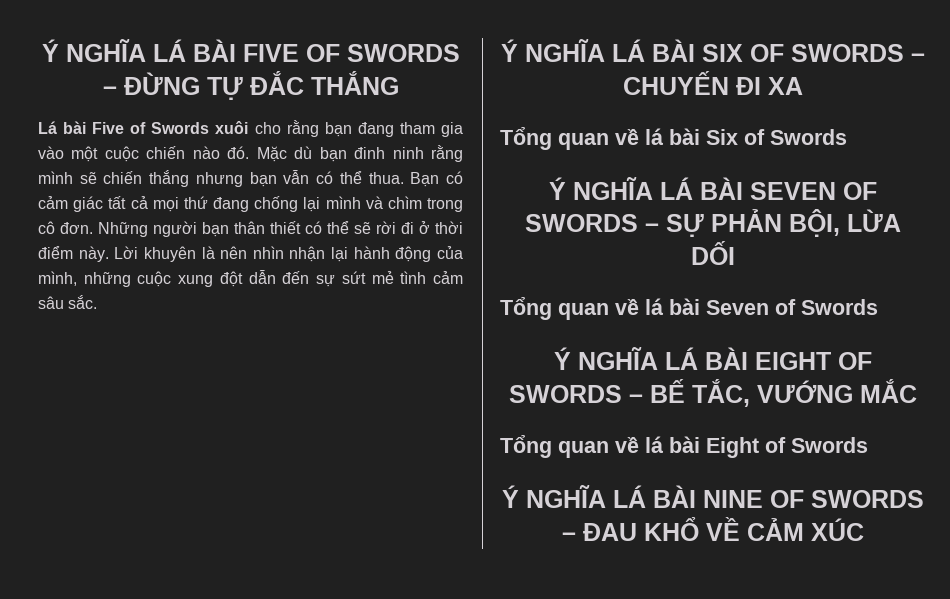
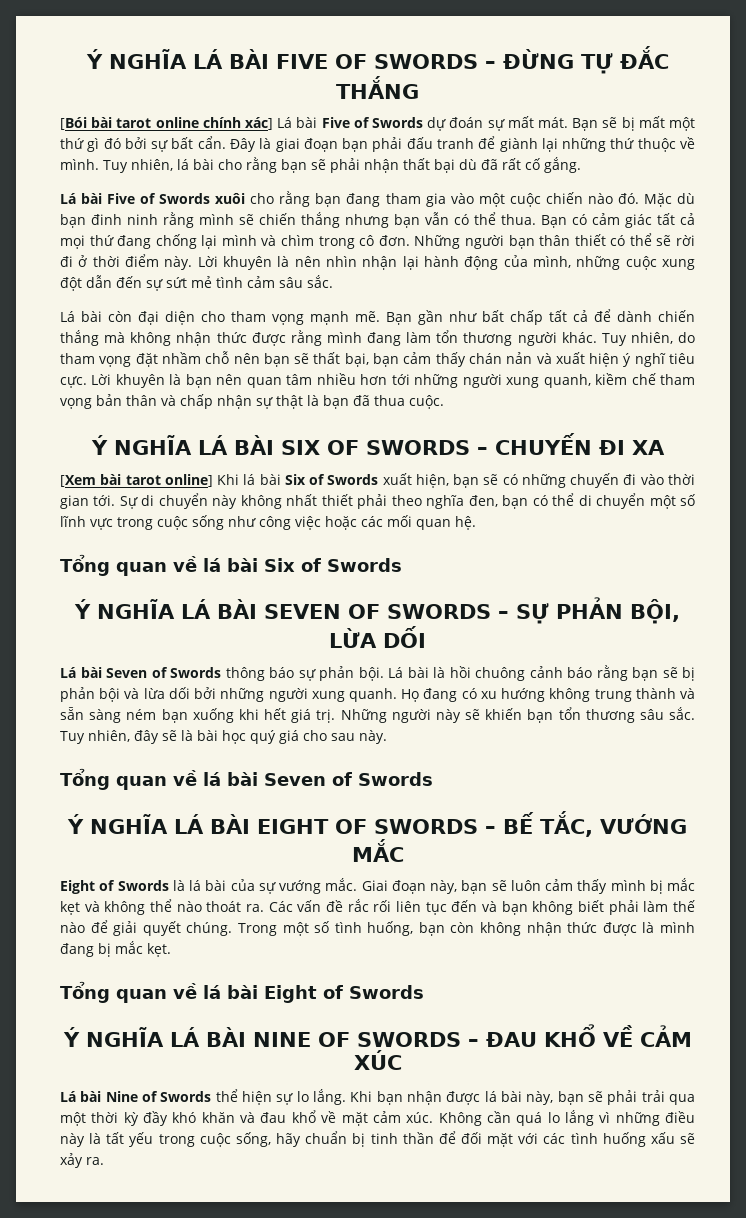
+ [Bói bài tarot online chính xác] Lá bài Five of Swords dự đoán sự mất mát. Bạn sẽ bị mất một thứ gì đó bởi sự bất cẩn. Đây là giai đoạn bạn phải đấu tranh để giành lại những thứ thuộc về mình. Tuy nhiên, lá bài cho rằng bạn sẽ phải nhận thất bại dù đã rất cố gắng.
+ Lá bài còn đại diện cho tham vọng mạnh mẽ. Bạn gần như bất chấp tất cả để dành chiến thắng mà không nhận thức được rằng mình đang làm tổn thương người khác. Tuy nhiên, do tham vọng đặt nhầm chỗ nên bạn sẽ thất bại, bạn cảm thấy chán nản và xuất hiện ý nghĩ tiêu cực. Lời khuyên là bạn nên quan tâm nhiều hơn tới những người xung quanh, kiềm chế tham vọng bản thân và chấp nhận sự thật là bạn đã thua cuộc.
+ [Xem bài tarot online] Khi lá bài Six of Swords xuất hiện, bạn sẽ có những chuyến đi vào thời gian tới. Sự di chuyển này không nhất thiết phải theo nghĩa đen, bạn có thể di chuyển một số lĩnh vực trong cuộc sống như công việc hoặc các mối quan hệ.
+ Lá bài Seven of Swords thông báo sự phản bội. Lá bài là hồi chuông cảnh báo rằng bạn sẽ bị phản bội và lừa dối bởi những người xung quanh. Họ đang có xu hướng không trung thành và sẵn sàng ném bạn xuống khi hết giá trị. Những người này sẽ khiến bạn tổn thương sâu sắc. Tuy nhiên, đây sẽ là bài học quý giá cho sau này.
+ Eight of Swords là lá bài của sự vướng mắc. Giai đoạn này, bạn sẽ luôn cảm thấy mình bị mắc kẹt và không thể nào thoát ra. Các vấn đề rắc rối liên tục đến và bạn không biết phải làm thế nào để giải quyết chúng. Trong một số tình huống, bạn còn không nhận thức được là mình đang bị mắc kẹt.
+ Lá bài Nine of Swords thể hiện sự lo lắng. Khi bạn nhận được lá bài này, bạn sẽ phải trải qua một thời kỳ đầy khó khăn và đau khổ về mặt cảm xúc. Không cần quá lo lắng vì những điều này là tất yếu trong cuộc sống, hãy chuẩn bị tinh thần để đối mặt với các tình huống xấu sẽ xảy ra.

